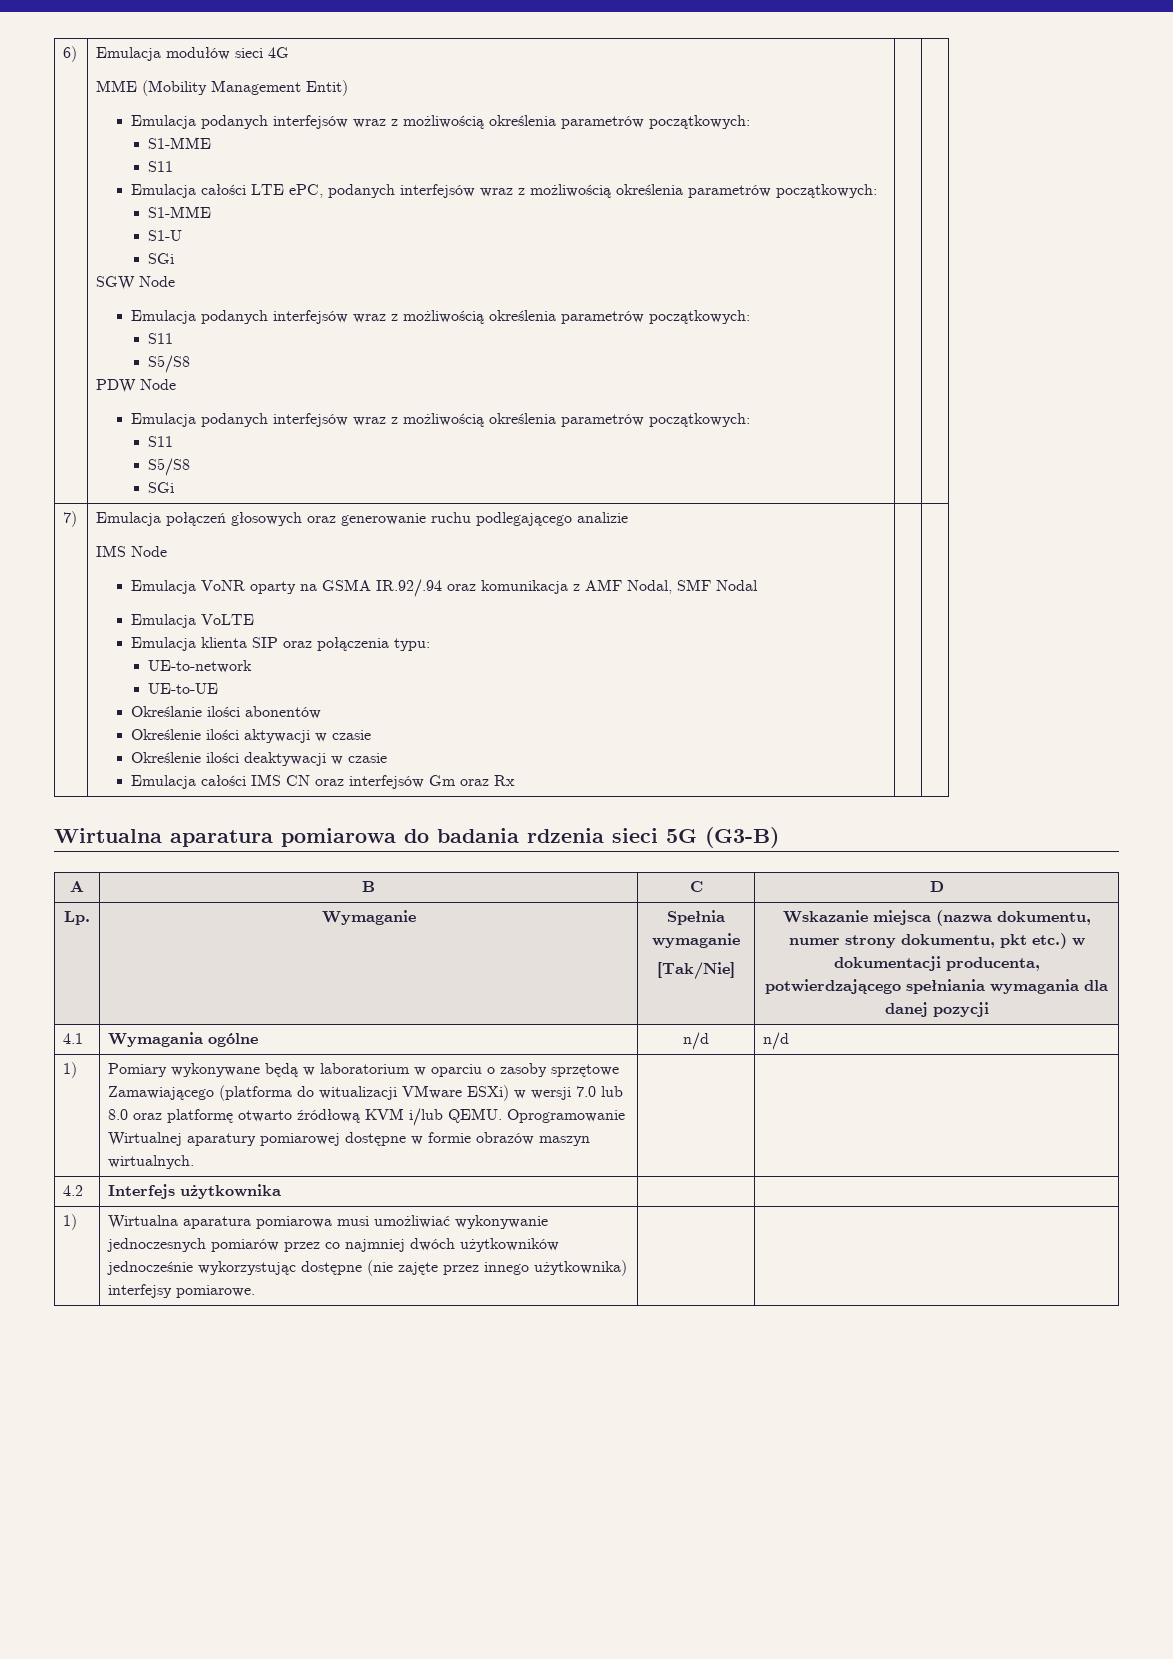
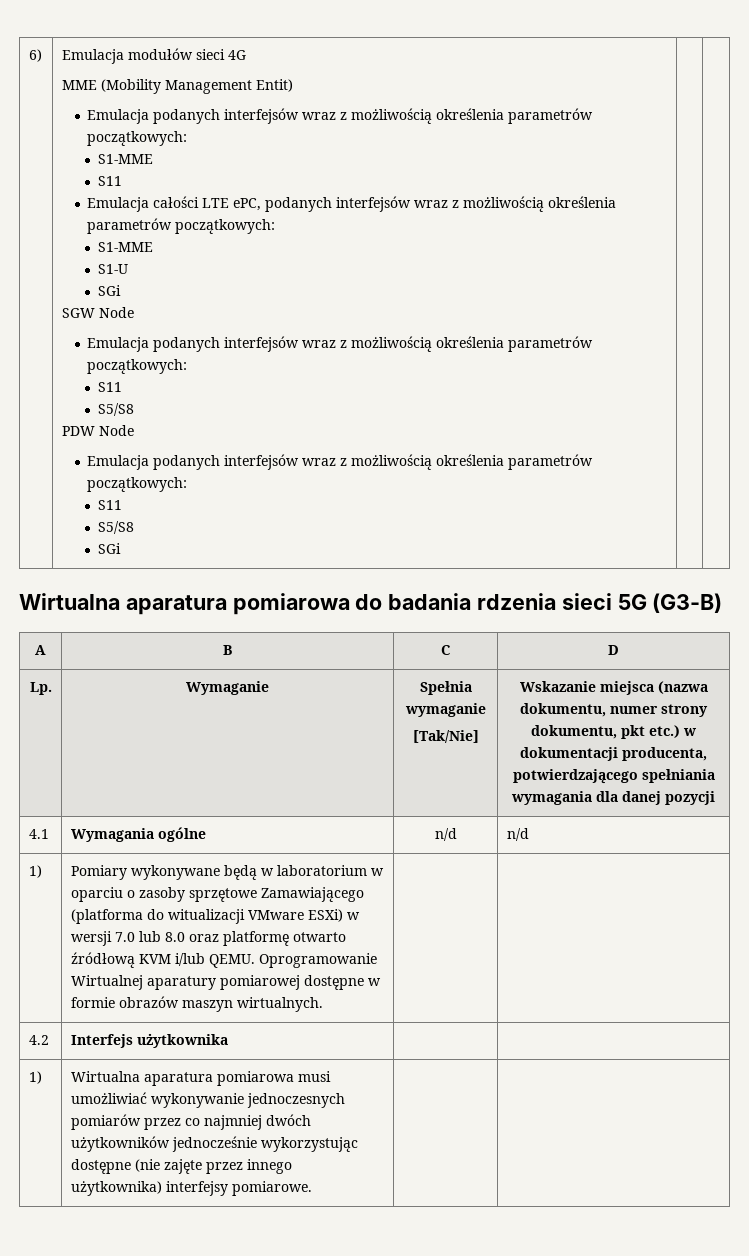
- 7) | Emulacja połączeń głosowych oraz generowanie ruchu podlegającego analizie
- IMS Node
- Emulacja VoNR oparty na GSMA IR.92/.94 oraz komunikacja z AMF Nodal, SMF Nodal
- Emulacja VoLTE
- Emulacja klienta SIP oraz połączenia typu:
- UE-to-network
- UE-to-UE
- Określanie ilości abonentów
- Określenie ilości aktywacji w czasie
- Określenie ilości deaktywacji w czasie
- Emulacja całości IMS CN oraz interfejsów Gm oraz Rx

